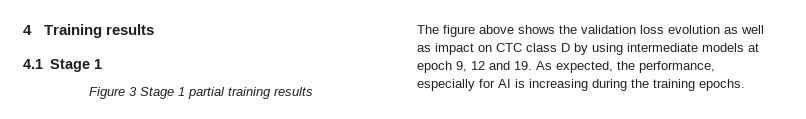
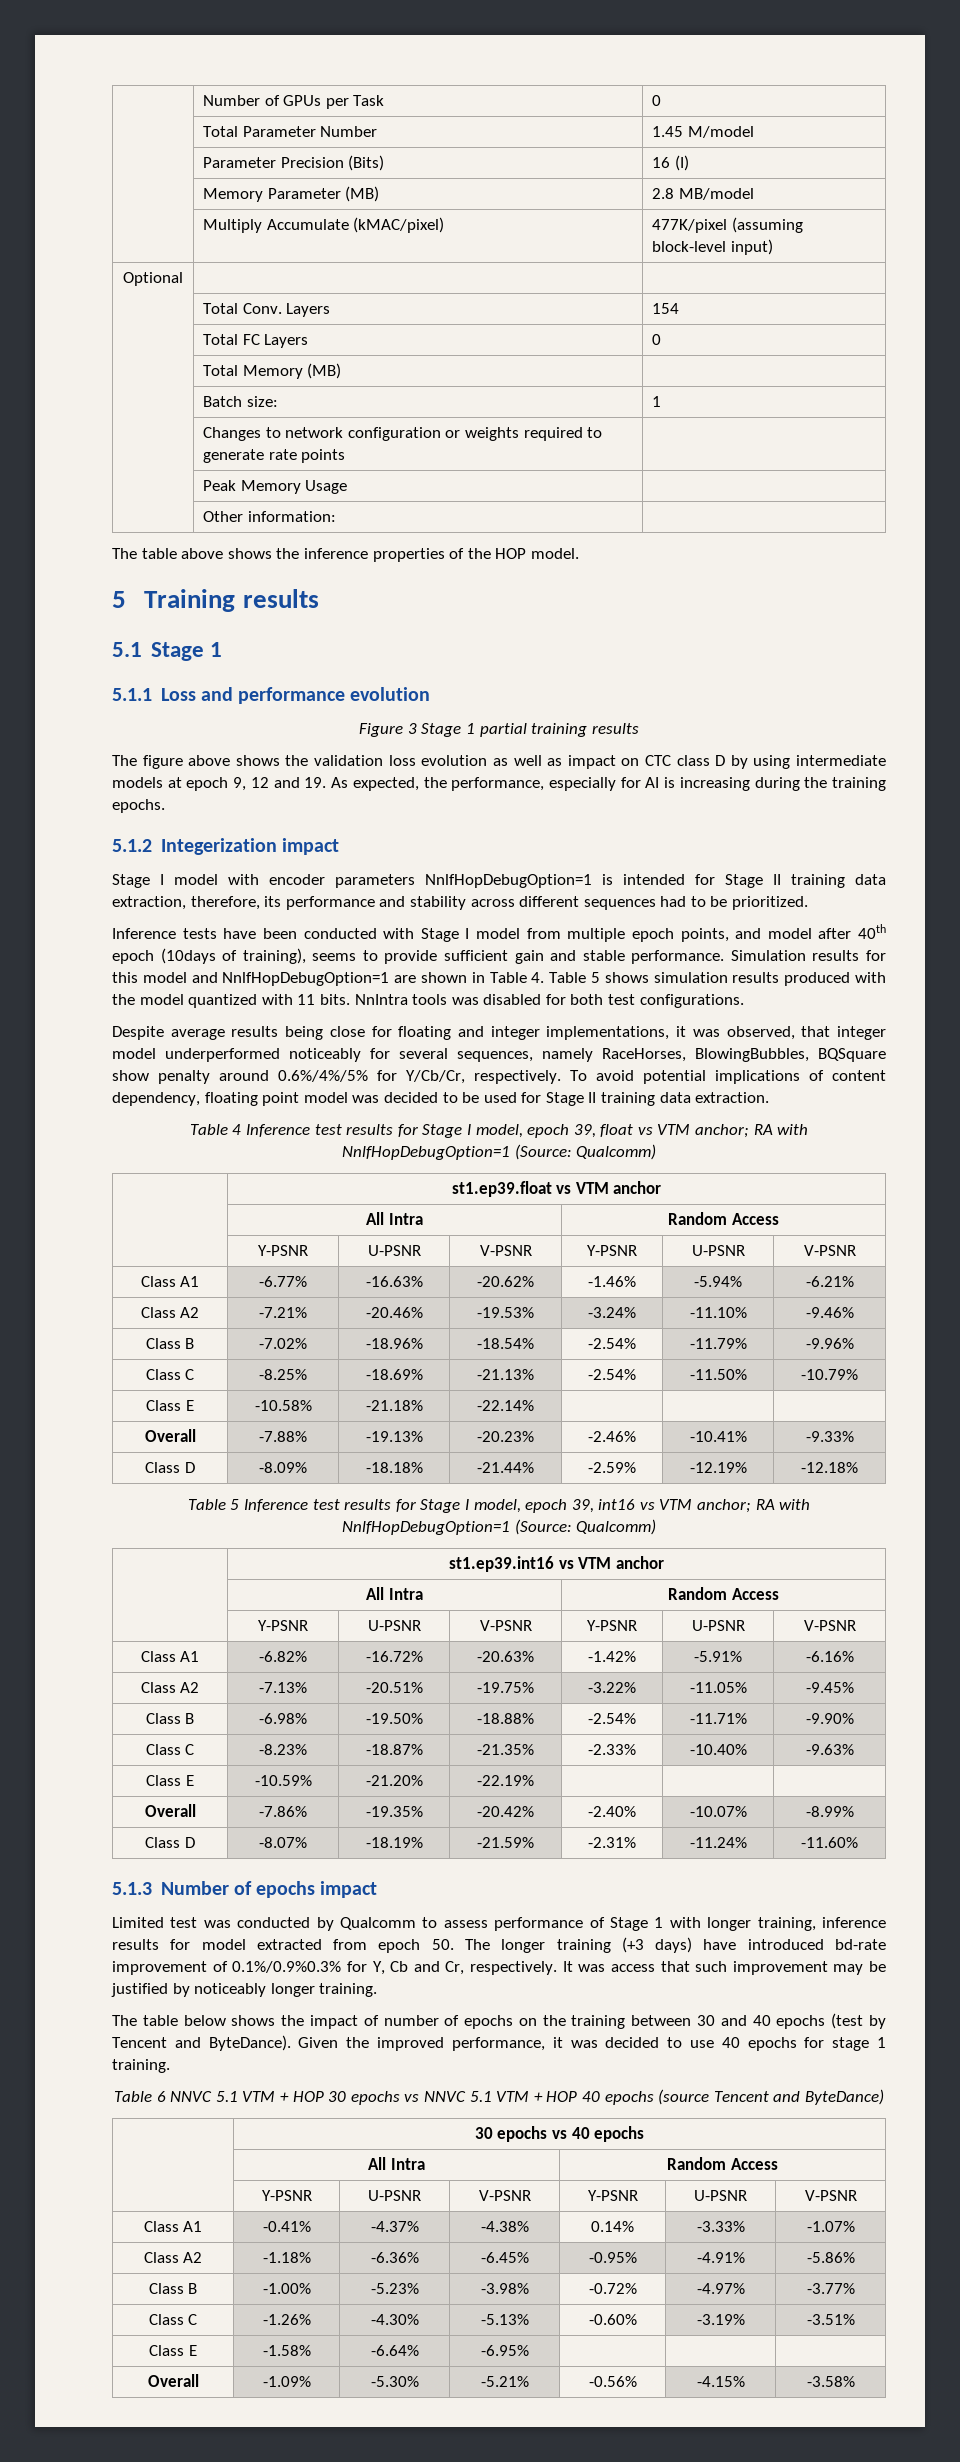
- 4 Training results
+ | Number of GPUs per Task | 0
+ | Total Parameter Number | 1.45 M/model
+ | Parameter Precision (Bits) | 16 (I)
+ | Memory Parameter (MB) | 2.8 MB/model
+ | Multiply Accumulate (kMAC/pixel) | 477K/pixel (assuming block-level input)
+ Optional | |
+ | Total Conv. Layers | 154
+ | Total FC Layers | 0
+ | Total Memory (MB) |
+ | Batch size: | 1
+ | Changes to network configuration or weights required to generate rate points |
+ | Peak Memory Usage |
+ | Other information: |
+ The table above shows the inference properties of the HOP model.
+ 5 Training results
- 4.1 Stage 1
+ 5.1 Stage 1
+ 5.1.1 Loss and performance evolution
+ 5.1.2 Integerization impact
+ Stage I model with encoder parameters NnlfHopDebugOption=1 is intended for Stage II training data extraction, therefore, its performance and stability across different sequences had to be prioritized.
+ Inference tests have been conducted with Stage I model from multiple epoch points, and model after 40th epoch (10days of training), seems to provide sufficient gain and stable performance. Simulation results for this model and NnlfHopDebugOption=1 are shown in Table 4. Table 5 shows simulation results produced with the model quantized with 11 bits. NnIntra tools was disabled for both test configurations.
+ Despite average results being close for floating and integer implementations, it was observed, that integer model underperformed noticeably for several sequences, namely RaceHorses, BlowingBubbles, BQSquare show penalty around 0.6%/4%/5% for Y/Cb/Cr, respectively. To avoid potential implications of content dependency, floating point model was decided to be used for Stage II training data extraction.
+ Table 4 Inference test results for Stage I model, epoch 39, float vs VTM anchor; RA with NnlfHopDebugOption=1 (Source: Qualcomm)
+ | st1.ep39.float vs VTM anchor
+ | All Intra | Random Access
+ | Y-PSNR | U-PSNR | V-PSNR | Y-PSNR | U-PSNR | V-PSNR
+ Class A1 | -6.77% | -16.63% | -20.62% | -1.46% | -5.94% | -6.21%
+ Class A2 | -7.21% | -20.46% | -19.53% | -3.24% | -11.10% | -9.46%
+ Class B | -7.02% | -18.96% | -18.54% | -2.54% | -11.79% | -9.96%
+ Class C | -8.25% | -18.69% | -21.13% | -2.54% | -11.50% | -10.79%
+ Class E | -10.58% | -21.18% | -22.14% | | |
+ Overall | -7.88% | -19.13% | -20.23% | -2.46% | -10.41% | -9.33%
+ Class D | -8.09% | -18.18% | -21.44% | -2.59% | -12.19% | -12.18%
+ Table 5 Inference test results for Stage I model, epoch 39, int16 vs VTM anchor; RA with NnlfHopDebugOption=1 (Source: Qualcomm)
+ | st1.ep39.int16 vs VTM anchor
+ | All Intra | Random Access
+ | Y-PSNR | U-PSNR | V-PSNR | Y-PSNR | U-PSNR | V-PSNR
+ Class A1 | -6.82% | -16.72% | -20.63% | -1.42% | -5.91% | -6.16%
+ Class A2 | -7.13% | -20.51% | -19.75% | -3.22% | -11.05% | -9.45%
+ Class B | -6.98% | -19.50% | -18.88% | -2.54% | -11.71% | -9.90%
+ Class C | -8.23% | -18.87% | -21.35% | -2.33% | -10.40% | -9.63%
+ Class E | -10.59% | -21.20% | -22.19% | | |
+ Overall | -7.86% | -19.35% | -20.42% | -2.40% | -10.07% | -8.99%
+ Class D | -8.07% | -18.19% | -21.59% | -2.31% | -11.24% | -11.60%
+ 5.1.3 Number of epochs impact
+ Limited test was conducted by Qualcomm to assess performance of Stage 1 with longer training, inference results for model extracted from epoch 50. The longer training (+3 days) have introduced bd-rate improvement of 0.1%/0.9%0.3% for Y, Cb and Cr, respectively. It was access that such improvement may be justified by noticeably longer training.
+ The table below shows the impact of number of epochs on the training between 30 and 40 epochs (test by Tencent and ByteDance). Given the improved performance, it was decided to use 40 epochs for stage 1 training.
+ Table 6 NNVC 5.1 VTM + HOP 30 epochs vs NNVC 5.1 VTM + HOP 40 epochs (source Tencent and ByteDance)
+ | 30 epochs vs 40 epochs
+ | All Intra | Random Access
+ | Y-PSNR | U-PSNR | V-PSNR | Y-PSNR | U-PSNR | V-PSNR
+ Class A1 | -0.41% | -4.37% | -4.38% | 0.14% | -3.33% | -1.07%
+ Class A2 | -1.18% | -6.36% | -6.45% | -0.95% | -4.91% | -5.86%
+ Class B | -1.00% | -5.23% | -3.98% | -0.72% | -4.97% | -3.77%
+ Class C | -1.26% | -4.30% | -5.13% | -0.60% | -3.19% | -3.51%
+ Class E | -1.58% | -6.64% | -6.95% | | |
+ Overall | -1.09% | -5.30% | -5.21% | -0.56% | -4.15% | -3.58%

